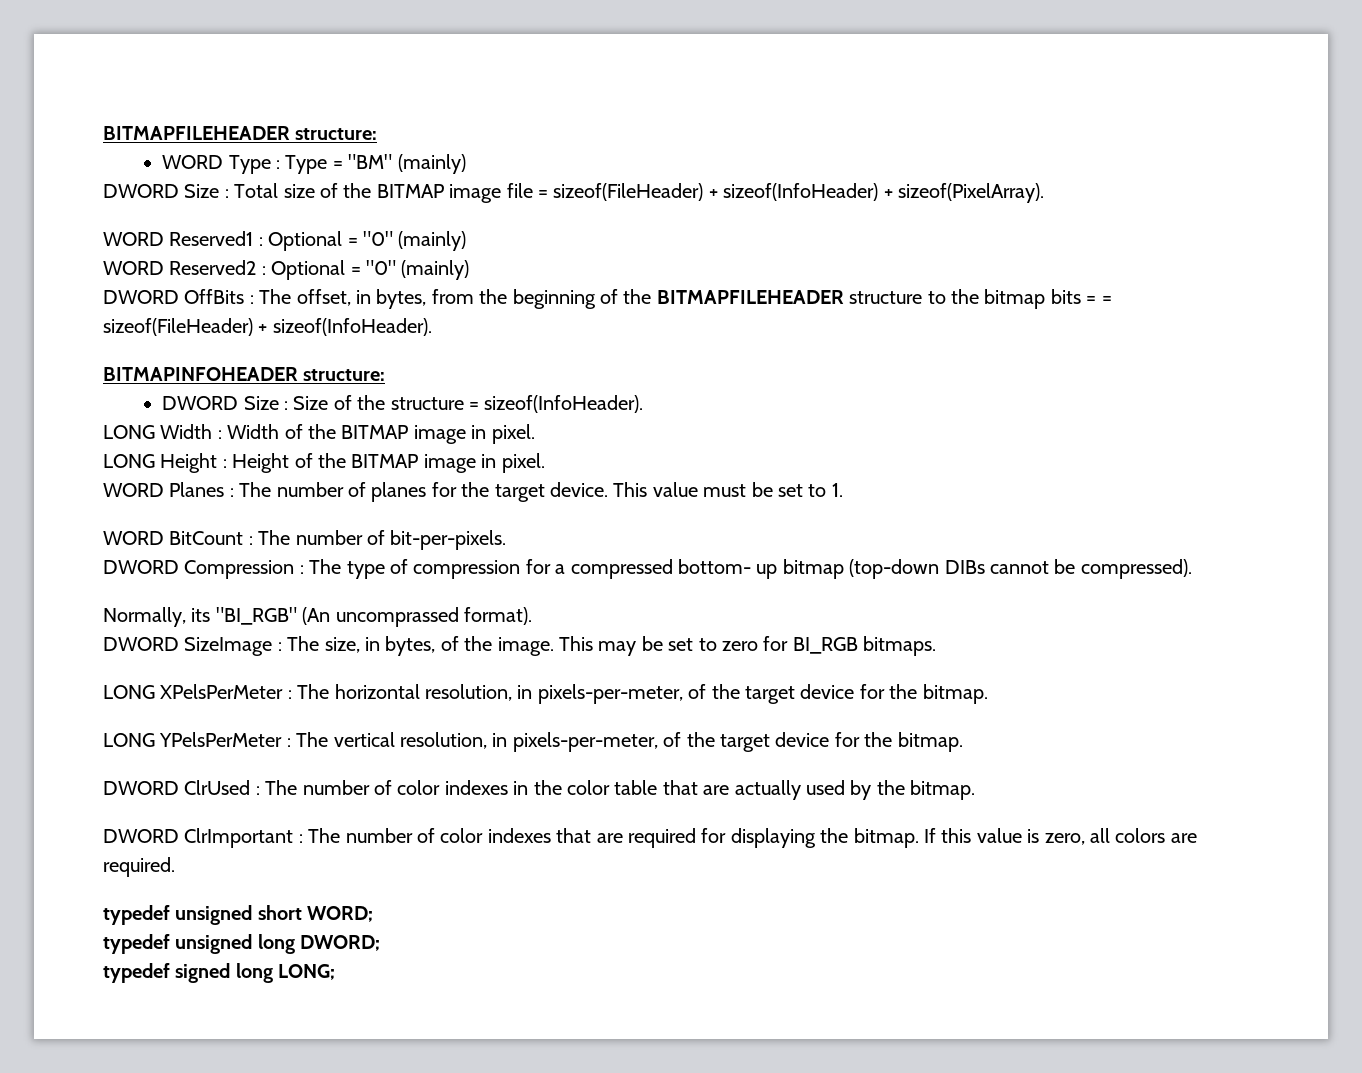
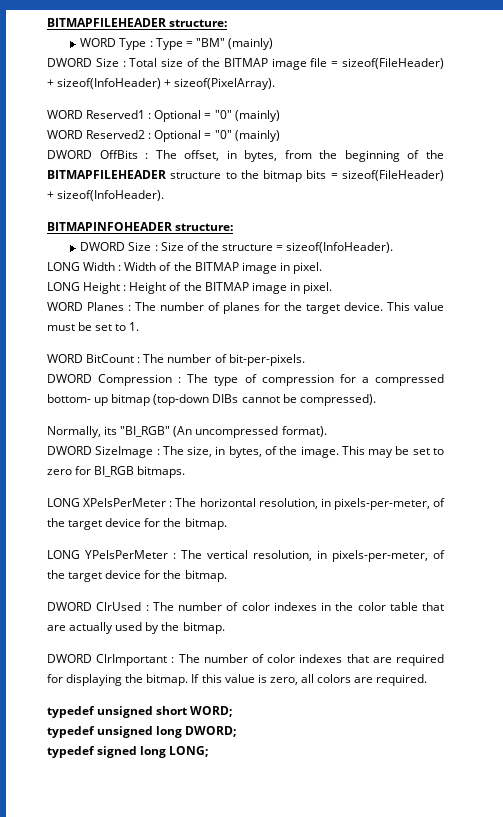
- DWORD OffBits : The offset, in bytes, from the beginning of the BITMAPFILEHEADER structure to the bitmap bits = = sizeof(FileHeader) + sizeof(InfoHeader).
+ DWORD OffBits : The offset, in bytes, from the beginning of the BITMAPFILEHEADER structure to the bitmap bits = sizeof(FileHeader) + sizeof(InfoHeader).
- Normally, its "BI_RGB" (An uncomprassed format).
+ Normally, its "BI_RGB" (An uncompressed format).

